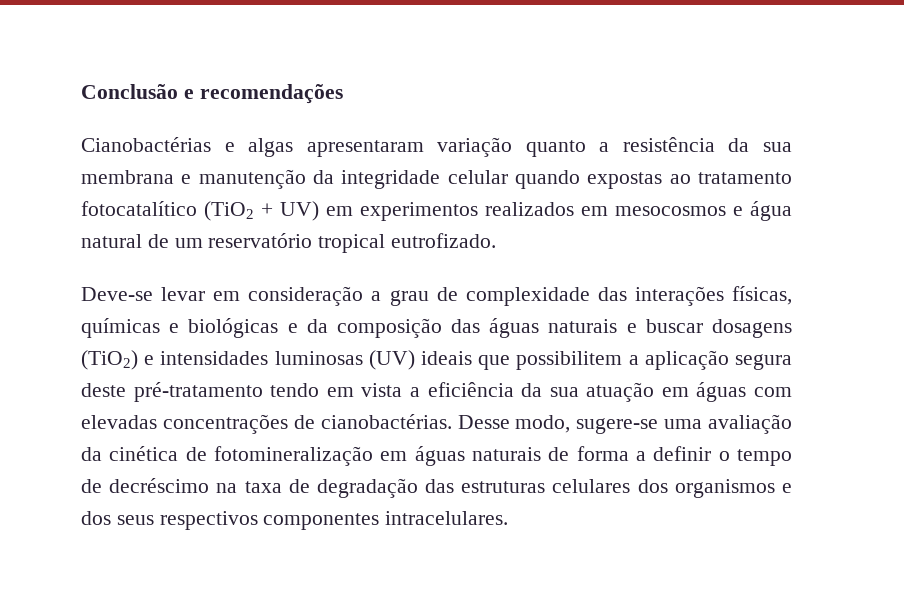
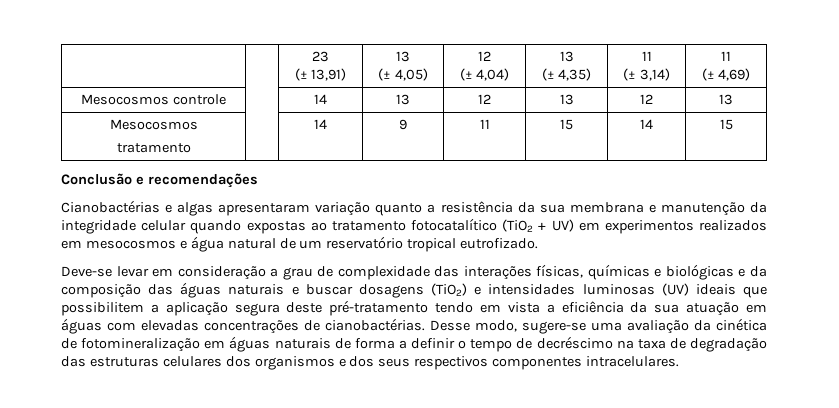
+ | | 23
+ (± 13,91) | 13
+ (± 4,05) | 12
+ (± 4,04) | 13
+ (± 4,35) | 11
+ (± 3,14) | 11
+ (± 4,69)
+ Mesocosmos controle | | 14 | 13 | 12 | 13 | 12 | 13
+ Mesocosmos
+ tratamento | | 14 | 9 | 11 | 15 | 14 | 15

